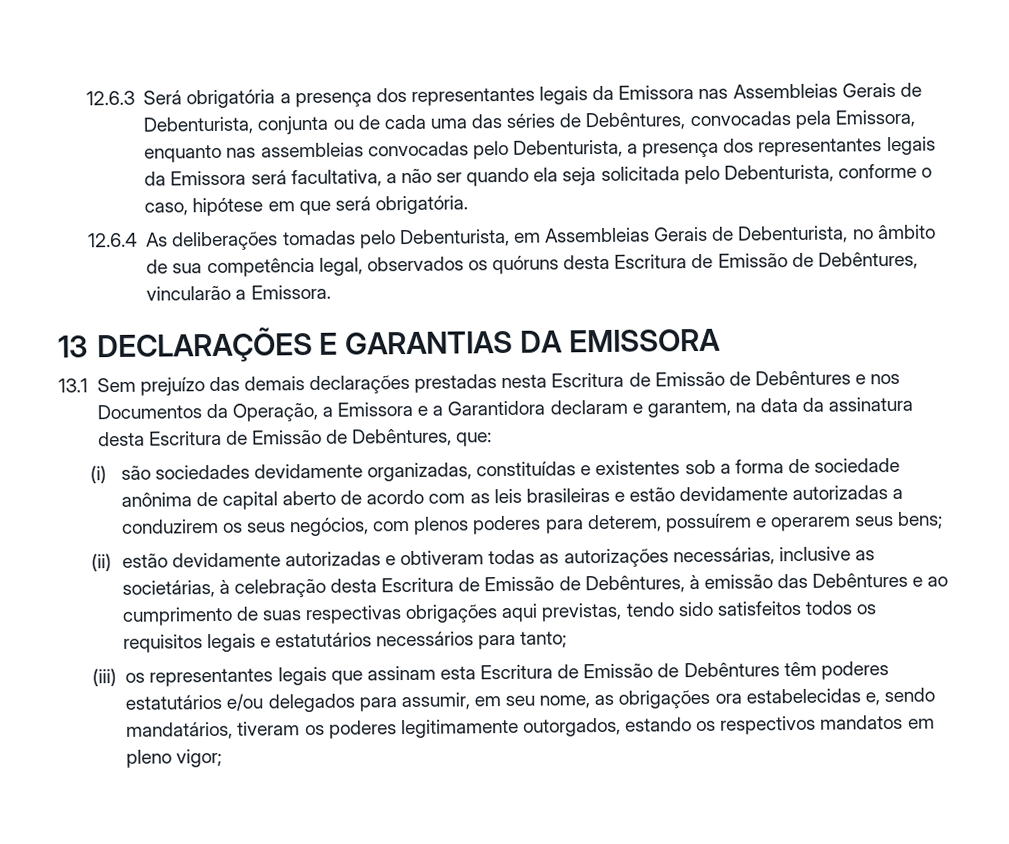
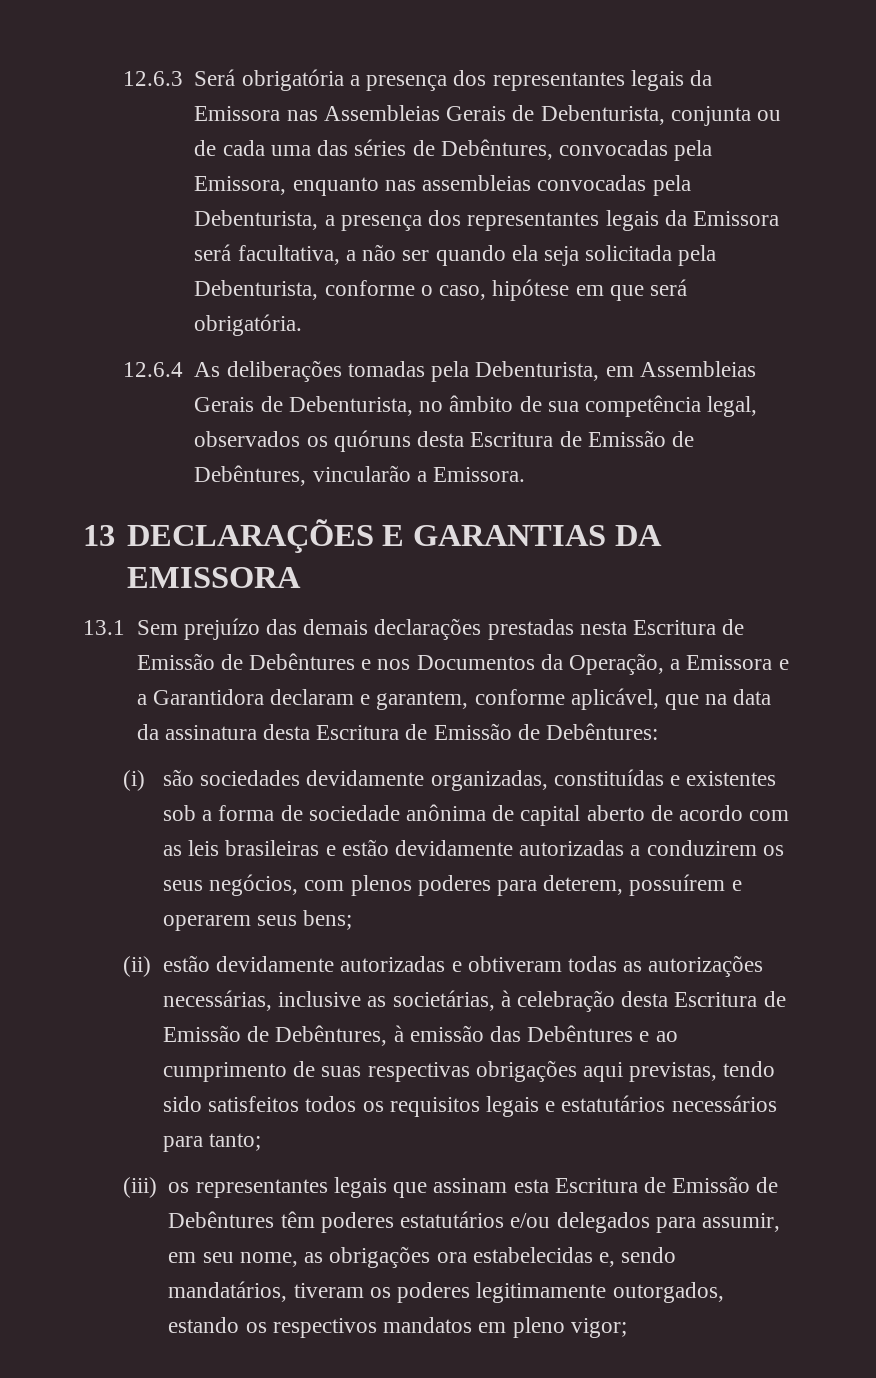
- 12.6.3 Será obrigatória a presença dos representantes legais da Emissora nas Assembleias Gerais de Debenturista, conjunta ou de cada uma das séries de Debêntures, convocadas pela Emissora, enquanto nas assembleias convocadas pelo Debenturista, a presença dos representantes legais da Emissora será facultativa, a não ser quando ela seja solicitada pelo Debenturista, conforme o caso, hipótese em que será obrigatória.
+ 12.6.3 Será obrigatória a presença dos representantes legais da Emissora nas Assembleias Gerais de Debenturista, conjunta ou de cada uma das séries de Debêntures, convocadas pela Emissora, enquanto nas assembleias convocadas pela Debenturista, a presença dos representantes legais da Emissora será facultativa, a não ser quando ela seja solicitada pela Debenturista, conforme o caso, hipótese em que será obrigatória.
- 12.6.4 As deliberações tomadas pelo Debenturista, em Assembleias Gerais de Debenturista, no âmbito de sua competência legal, observados os quóruns desta Escritura de Emissão de Debêntures, vincularão a Emissora.
+ 12.6.4 As deliberações tomadas pela Debenturista, em Assembleias Gerais de Debenturista, no âmbito de sua competência legal, observados os quóruns desta Escritura de Emissão de Debêntures, vincularão a Emissora.
- 13.1 Sem prejuízo das demais declarações prestadas nesta Escritura de Emissão de Debêntures e nos Documentos da Operação, a Emissora e a Garantidora declaram e garantem, na data da assinatura desta Escritura de Emissão de Debêntures, que:
+ 13.1 Sem prejuízo das demais declarações prestadas nesta Escritura de Emissão de Debêntures e nos Documentos da Operação, a Emissora e a Garantidora declaram e garantem, conforme aplicável, que na data da assinatura desta Escritura de Emissão de Debêntures:

